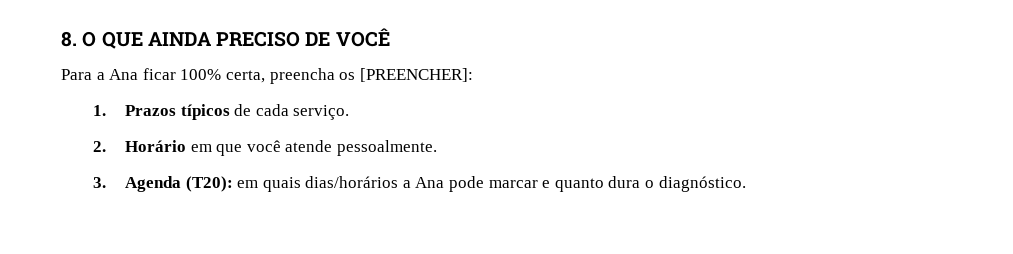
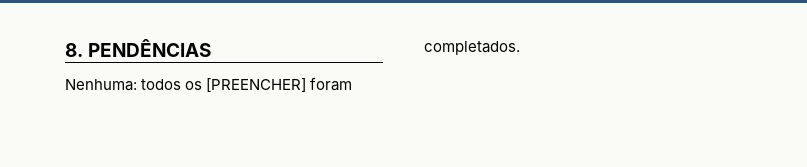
- 8. O QUE AINDA PRECISO DE VOCÊ
- Para a Ana ficar 100% certa, preencha os [PREENCHER]:
- 1. Prazos típicos de cada serviço.
- 2. Horário em que você atende pessoalmente.
- 3. Agenda (T20): em quais dias/horários a Ana pode marcar e quanto dura o diagnóstico.
+ 8. PENDÊNCIAS
+ Nenhuma: todos os [PREENCHER] foram completados.

